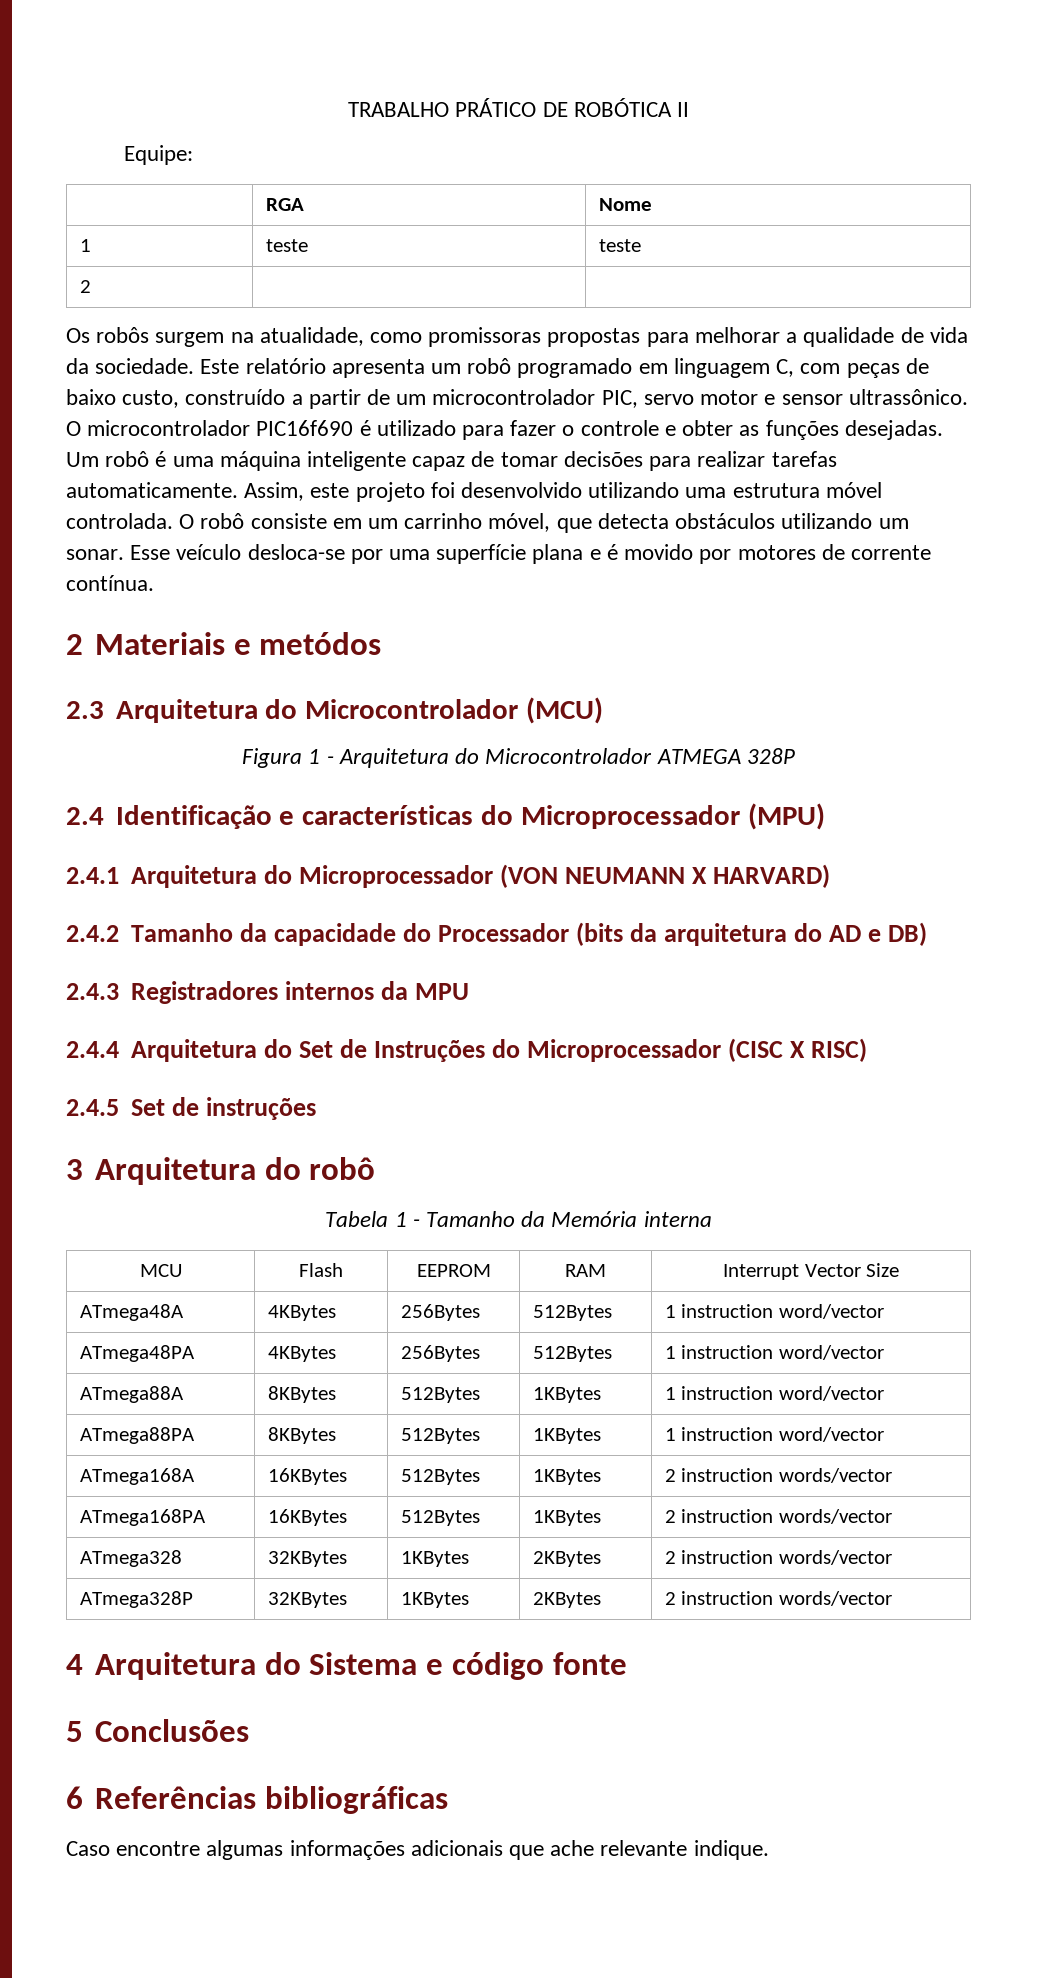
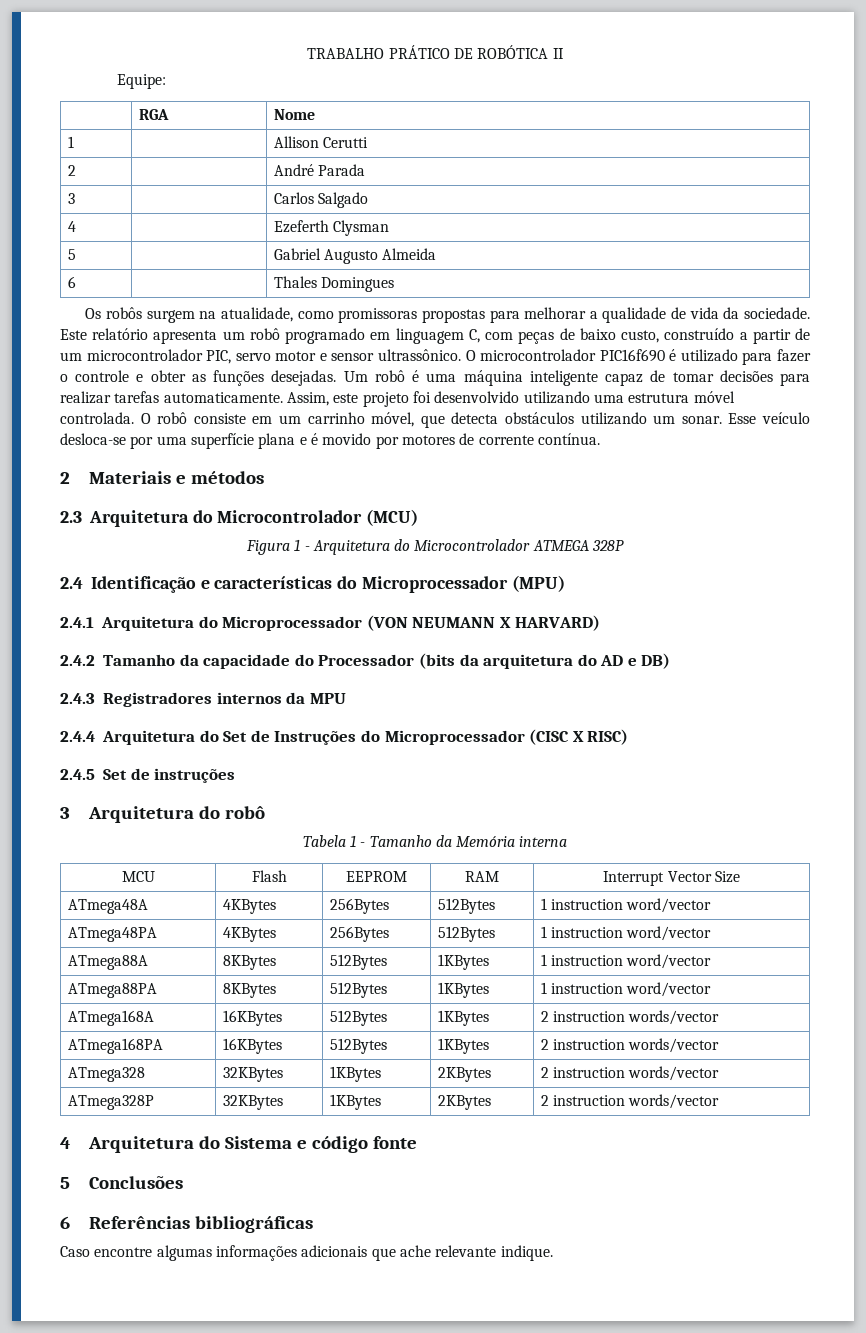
- 1 | teste | teste
+ 1 | | Allison Cerutti
- 2 | |
+ 2 | | André Parada
+ 3 | | Carlos Salgado
+ 4 | | Ezeferth Clysman
+ 5 | | Gabriel Augusto Almeida
+ 6 | | Thales Domingues
- 2 Materiais e metódos
+ 2 Materiais e métodos

